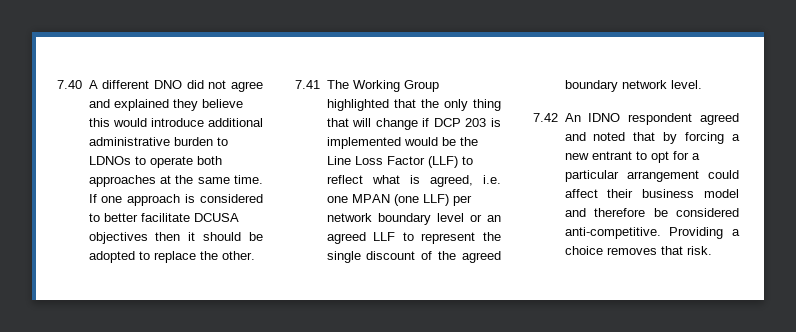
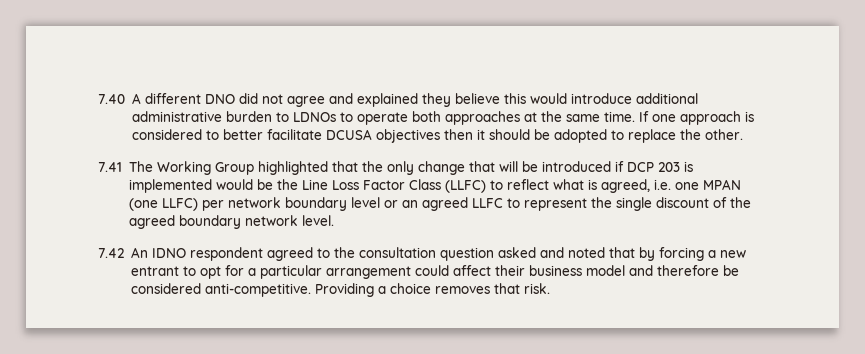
- 7.41 The Working Group highlighted that the only thing that will change if DCP 203 is implemented would be the Line Loss Factor (LLF) to reflect what is agreed, i.e. one MPAN (one LLF) per network boundary level or an agreed LLF to represent the single discount of the agreed boundary network level.
+ 7.41 The Working Group highlighted that the only change that will be introduced if DCP 203 is implemented would be the Line Loss Factor Class (LLFC) to reflect what is agreed, i.e. one MPAN (one LLFC) per network boundary level or an agreed LLFC to represent the single discount of the agreed boundary network level.
- 7.42 An IDNO respondent agreed and noted that by forcing a new entrant to opt for a particular arrangement could affect their business model and therefore be considered anti-competitive.
+ 7.42 An IDNO respondent agreed to the consultation question asked and noted that by forcing a new entrant to opt for a particular arrangement could affect their business model and therefore be considered anti-competitive.

